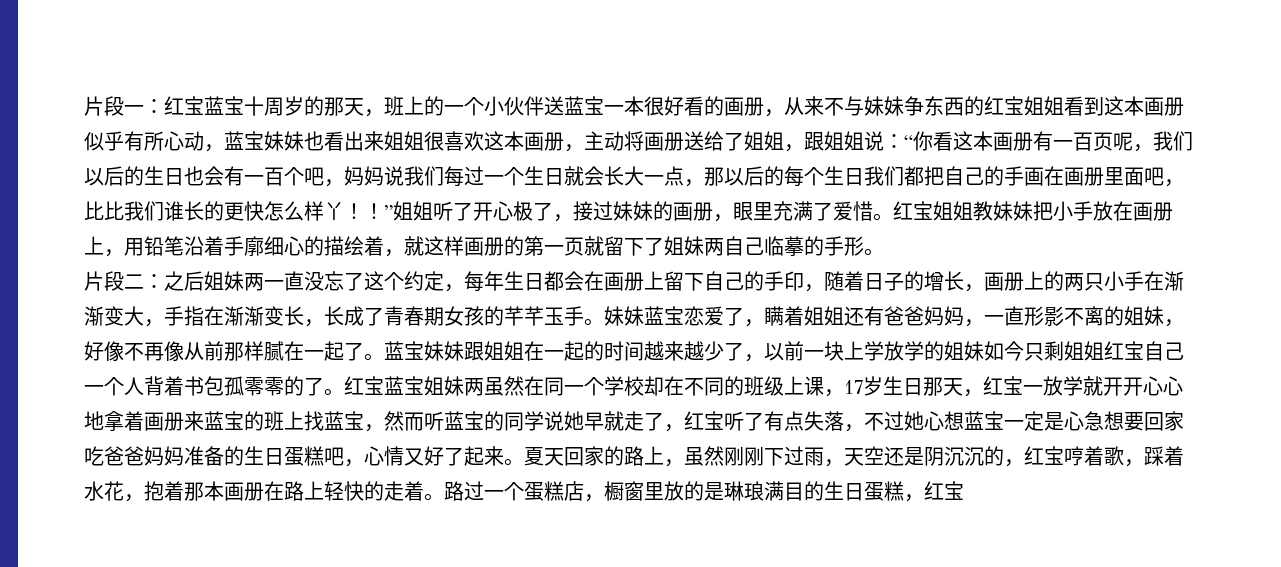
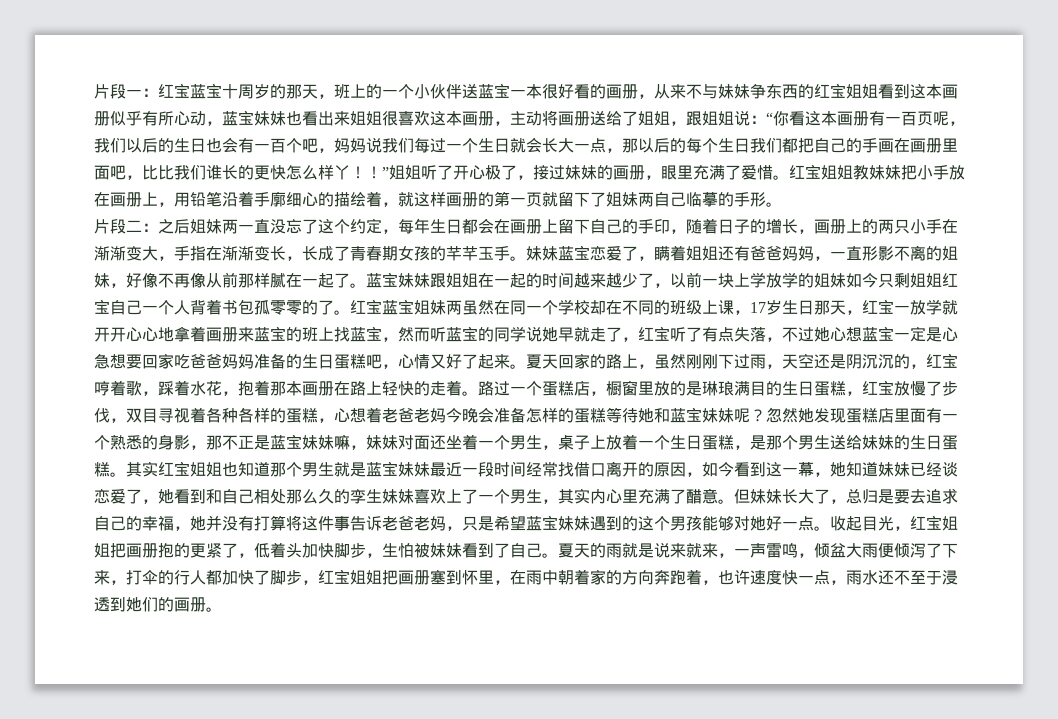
- 路过一个蛋糕店，橱窗里放的是琳琅满目的生日蛋糕，红宝
+ 路过一个蛋糕店，橱窗里放的是琳琅满目的生日蛋糕，红宝放慢了步伐，双目寻视着各种各样的蛋糕，心想着老爸老妈今晚会准备怎样的蛋糕等待她和蓝宝妹妹呢？忽然她发现蛋糕店里面有一个熟悉的身影，那不正是蓝宝妹妹嘛，妹妹对面还坐着一个男生，桌子上放着一个生日蛋糕，是那个男生送给妹妹的生日蛋糕。其实红宝姐姐也知道那个男生就是蓝宝妹妹最近一段时间经常找借口离开的原因，如今看到这一幕，她知道妹妹已经谈恋爱了，她看到和自己相处那么久的孪生妹妹喜欢上了一个男生，其实内心里充满了醋意。但妹妹长大了，总归是要去追求自己的幸福，她并没有打算将这件事告诉老爸老妈，只是希望蓝宝妹妹遇到的这个男孩能够对她好一点。收起目光，红宝姐姐把画册抱的更紧了，低着头加快脚步，生怕被妹妹看到了自己。夏天的雨就是说来就来，一声雷鸣，倾盆大雨便倾泻了下来，打伞的行人都加快了脚步，红宝姐姐把画册塞到怀里，在雨中朝着家的方向奔跑着，也许速度快一点，雨水还不至于浸透到她们的画册。

